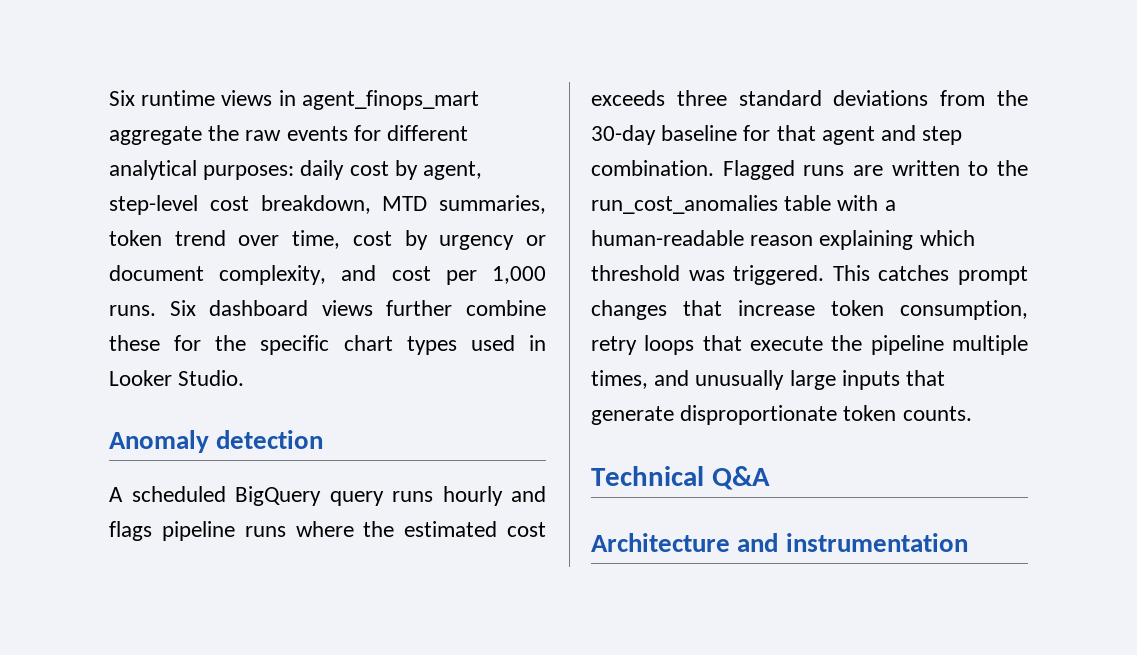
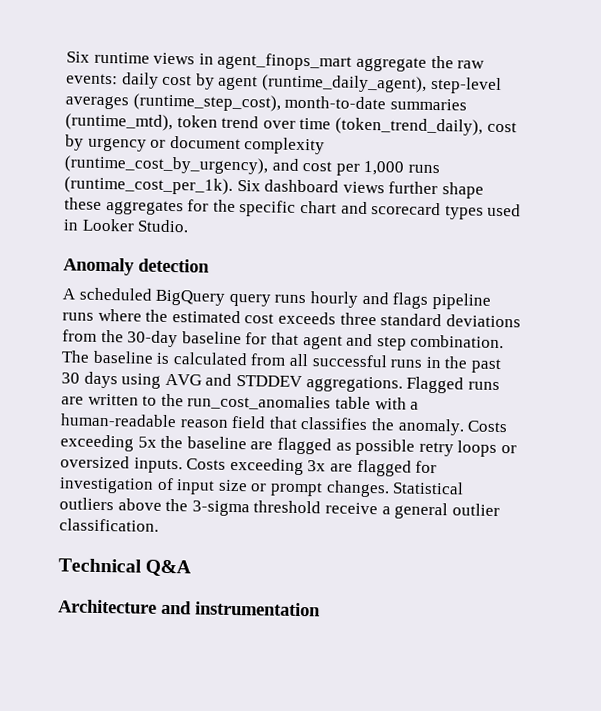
- Six runtime views in agent_finops_mart aggregate the raw events for different analytical purposes: daily cost by agent, step-level cost breakdown, MTD summaries, token trend over time, cost by urgency or document complexity, and cost per 1,000 runs.
+ Six runtime views in agent_finops_mart aggregate the raw events: daily cost by agent (runtime_daily_agent), step-level averages (runtime_step_cost), month-to-date summaries (runtime_mtd), token trend over time (token_trend_daily), cost by urgency or document complexity (runtime_cost_by_urgency), and cost per 1,000 runs (runtime_cost_per_1k).
- Six dashboard views further combine these for the specific chart types used in Looker Studio.
+ Six dashboard views further shape these aggregates for the specific chart and scorecard types used in Looker Studio.
+ The baseline is calculated from all successful runs in the past 30 days using AVG and STDDEV aggregations.
- Flagged runs are written to the run_cost_anomalies table with a human-readable reason explaining which threshold was triggered. This catches prompt changes that increase token consumption, retry loops that execute the pipeline multiple times, and unusually large inputs that generate disproportionate token counts.
+ Flagged runs are written to the run_cost_anomalies table with a human-readable reason field that classifies the anomaly. Costs exceeding 5x the baseline are flagged as possible retry loops or oversized inputs. Costs exceeding 3x are flagged for investigation of input size or prompt changes. Statistical outliers above the 3-sigma threshold receive a general outlier classification.

